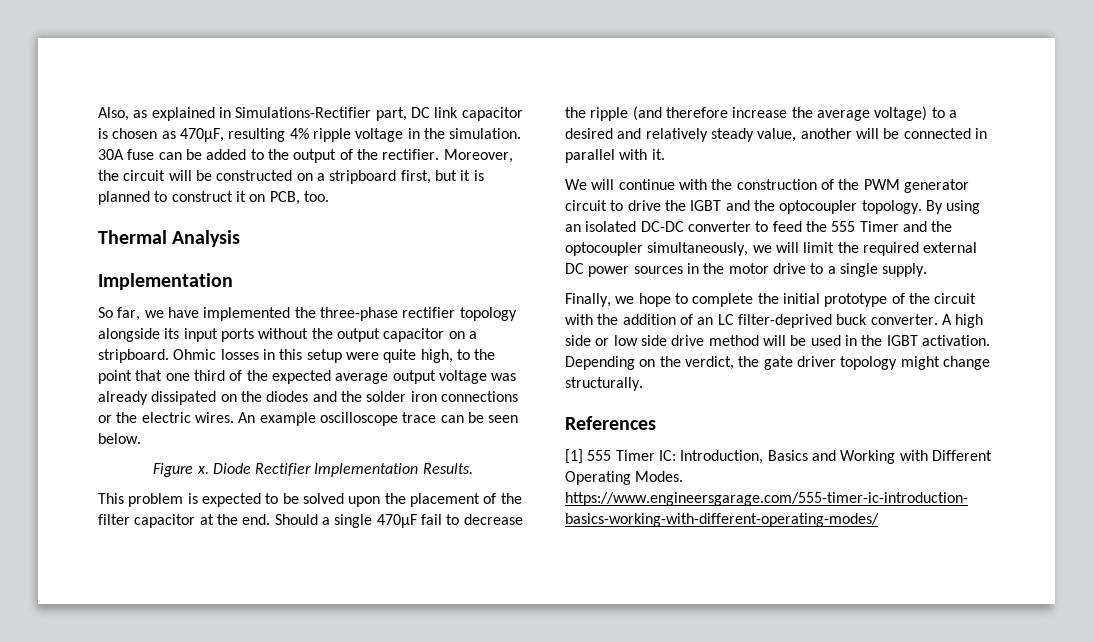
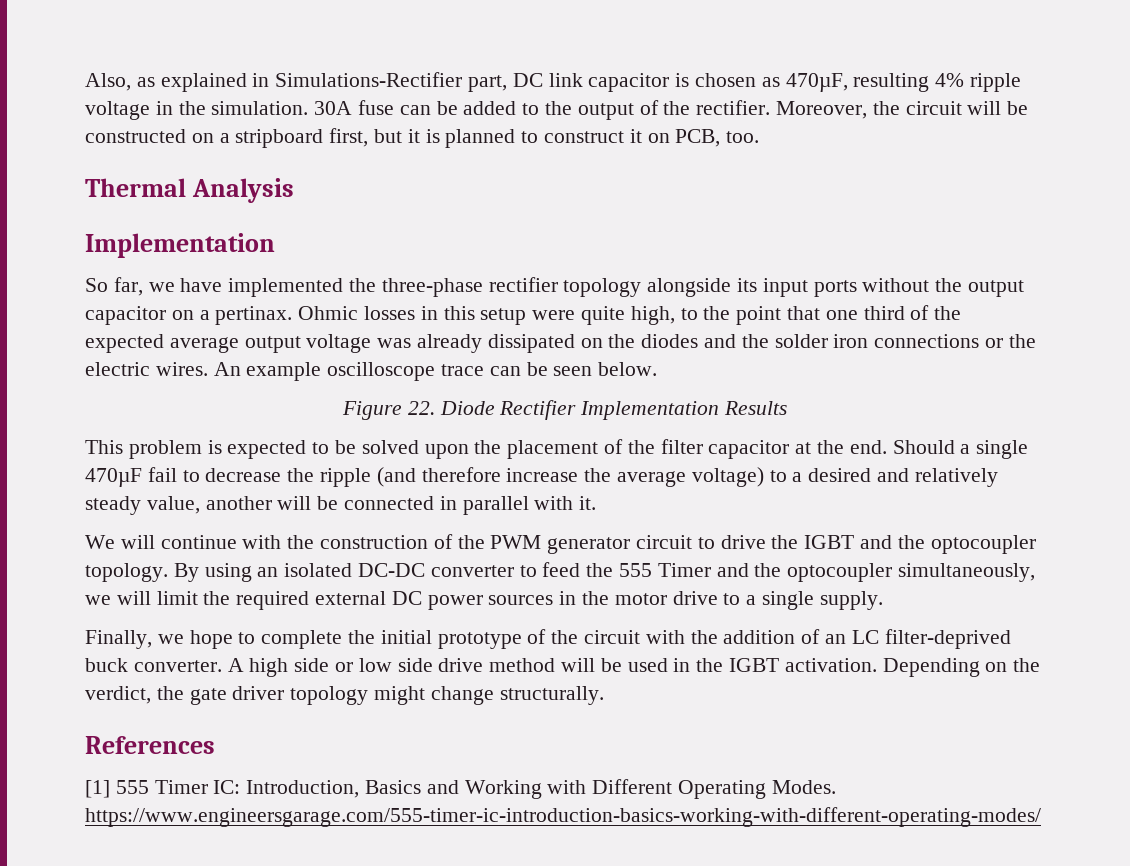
- So far, we have implemented the three-phase rectifier topology alongside its input ports without the output capacitor on a stripboard.
+ So far, we have implemented the three-phase rectifier topology alongside its input ports without the output capacitor on a pertinax.
- Figure x. Diode Rectifier Implementation Results.
+ Figure 22. Diode Rectifier Implementation Results

